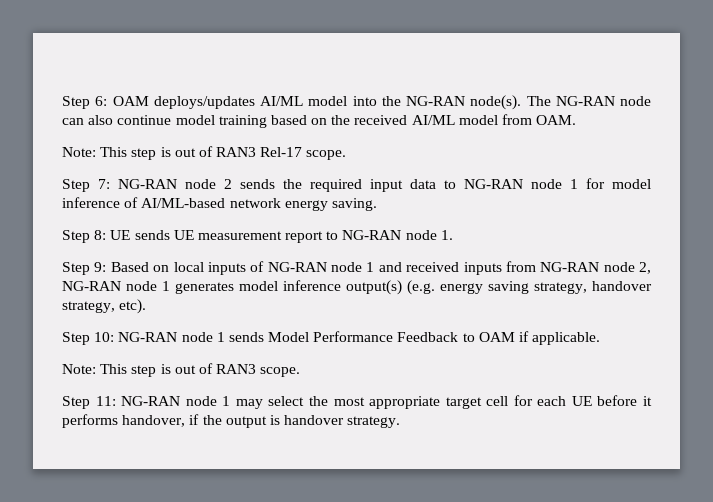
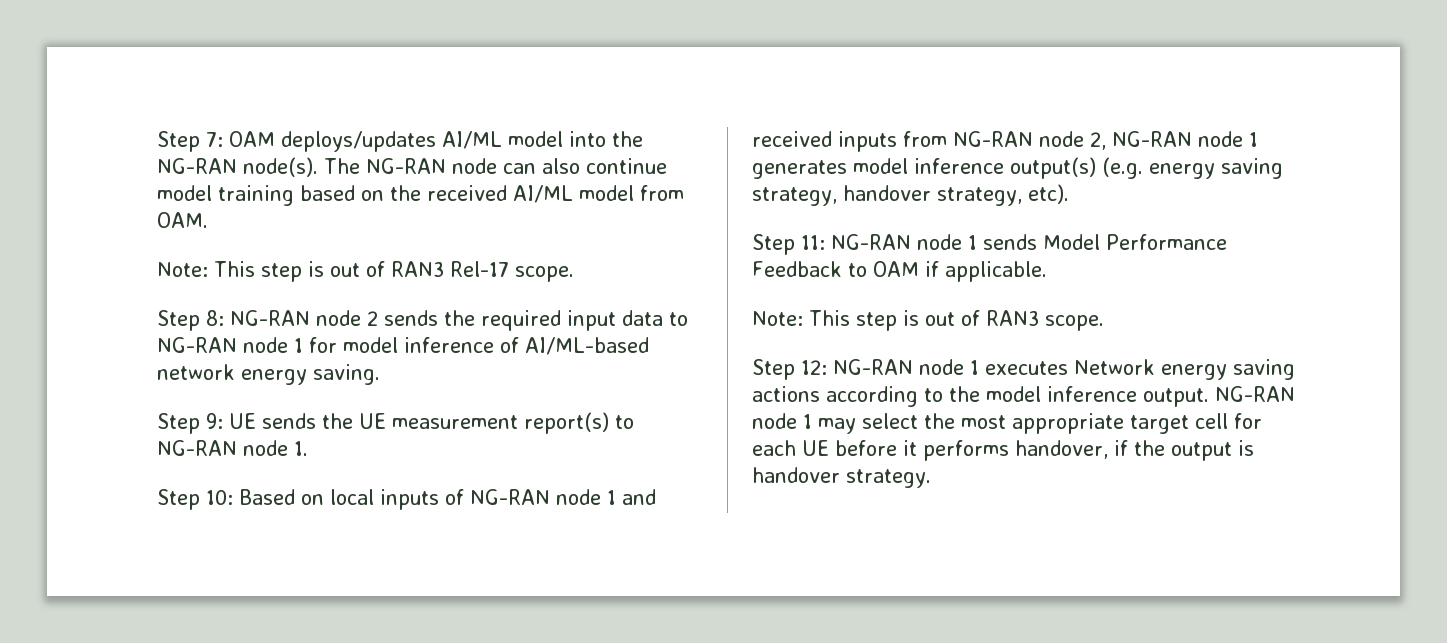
- Step 6: OAM deploys/updates AI/ML model into the NG-RAN node(s).
+ Step 7: OAM deploys/updates AI/ML model into the NG-RAN node(s).
- Step 7: NG-RAN node 2 sends the required input data to NG-RAN node 1 for model inference of AI/ML-based network energy saving.
+ Step 8: NG-RAN node 2 sends the required input data to NG-RAN node 1 for model inference of AI/ML-based network energy saving.
- Step 8: UE sends UE measurement report to NG-RAN node 1.
+ Step 9: UE sends the UE measurement report(s) to NG-RAN node 1.
- Step 9: Based on local inputs of NG-RAN node 1 and received inputs from NG-RAN node 2, NG-RAN node 1 generates model inference output(s) (e.g. energy saving strategy, handover strategy, etc).
+ Step 10: Based on local inputs of NG-RAN node 1 and received inputs from NG-RAN node 2, NG-RAN node 1 generates model inference output(s) (e.g. energy saving strategy, handover strategy, etc).
- Step 10: NG-RAN node 1 sends Model Performance Feedback to OAM if applicable.
+ Step 11: NG-RAN node 1 sends Model Performance Feedback to OAM if applicable.
- Step 11: NG-RAN node 1 may select the most appropriate target cell for each UE before it performs handover, if the output is handover strategy.
+ Step 12: NG-RAN node 1 executes Network energy saving actions according to the model inference output. NG-RAN node 1 may select the most appropriate target cell for each UE before it performs handover, if the output is handover strategy.

